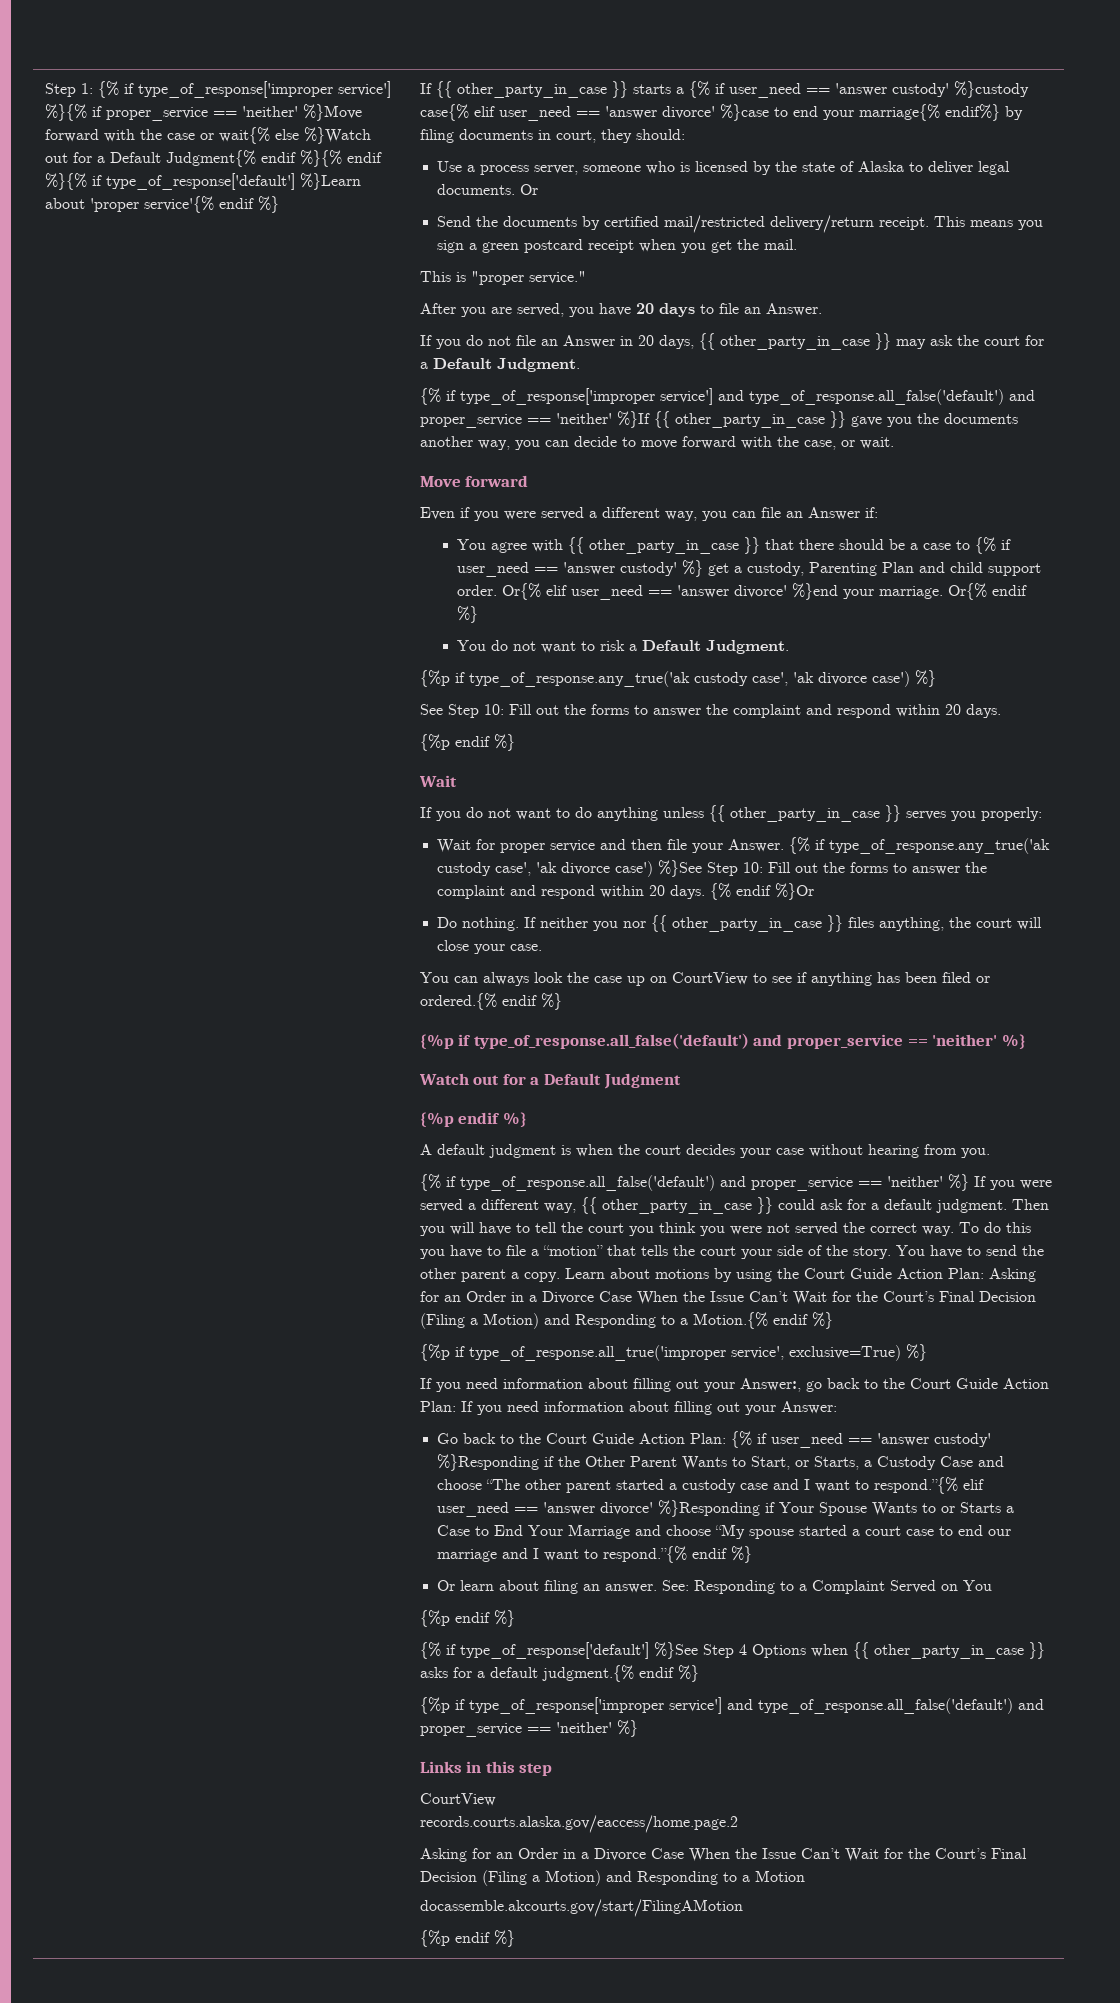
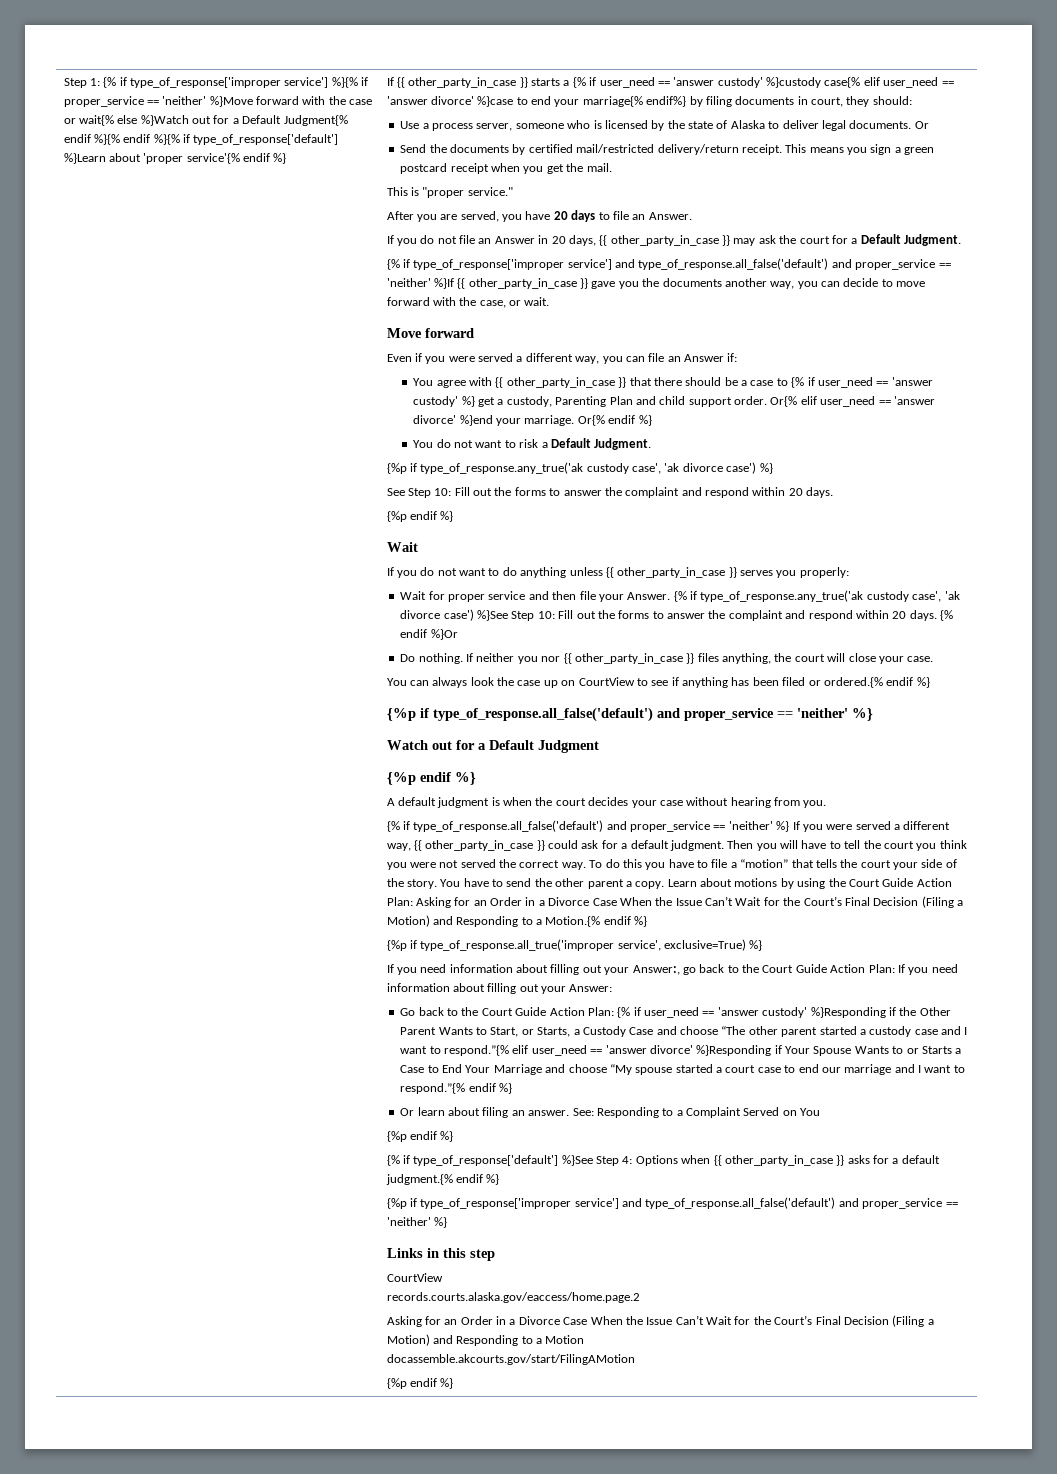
- {% if type_of_response['default'] %}See Step 4 Options when {{ other_party_in_case }} asks for a default judgment.{% endif %}
+ {% if type_of_response['default'] %}See Step 4: Options when {{ other_party_in_case }} asks for a default judgment.{% endif %}

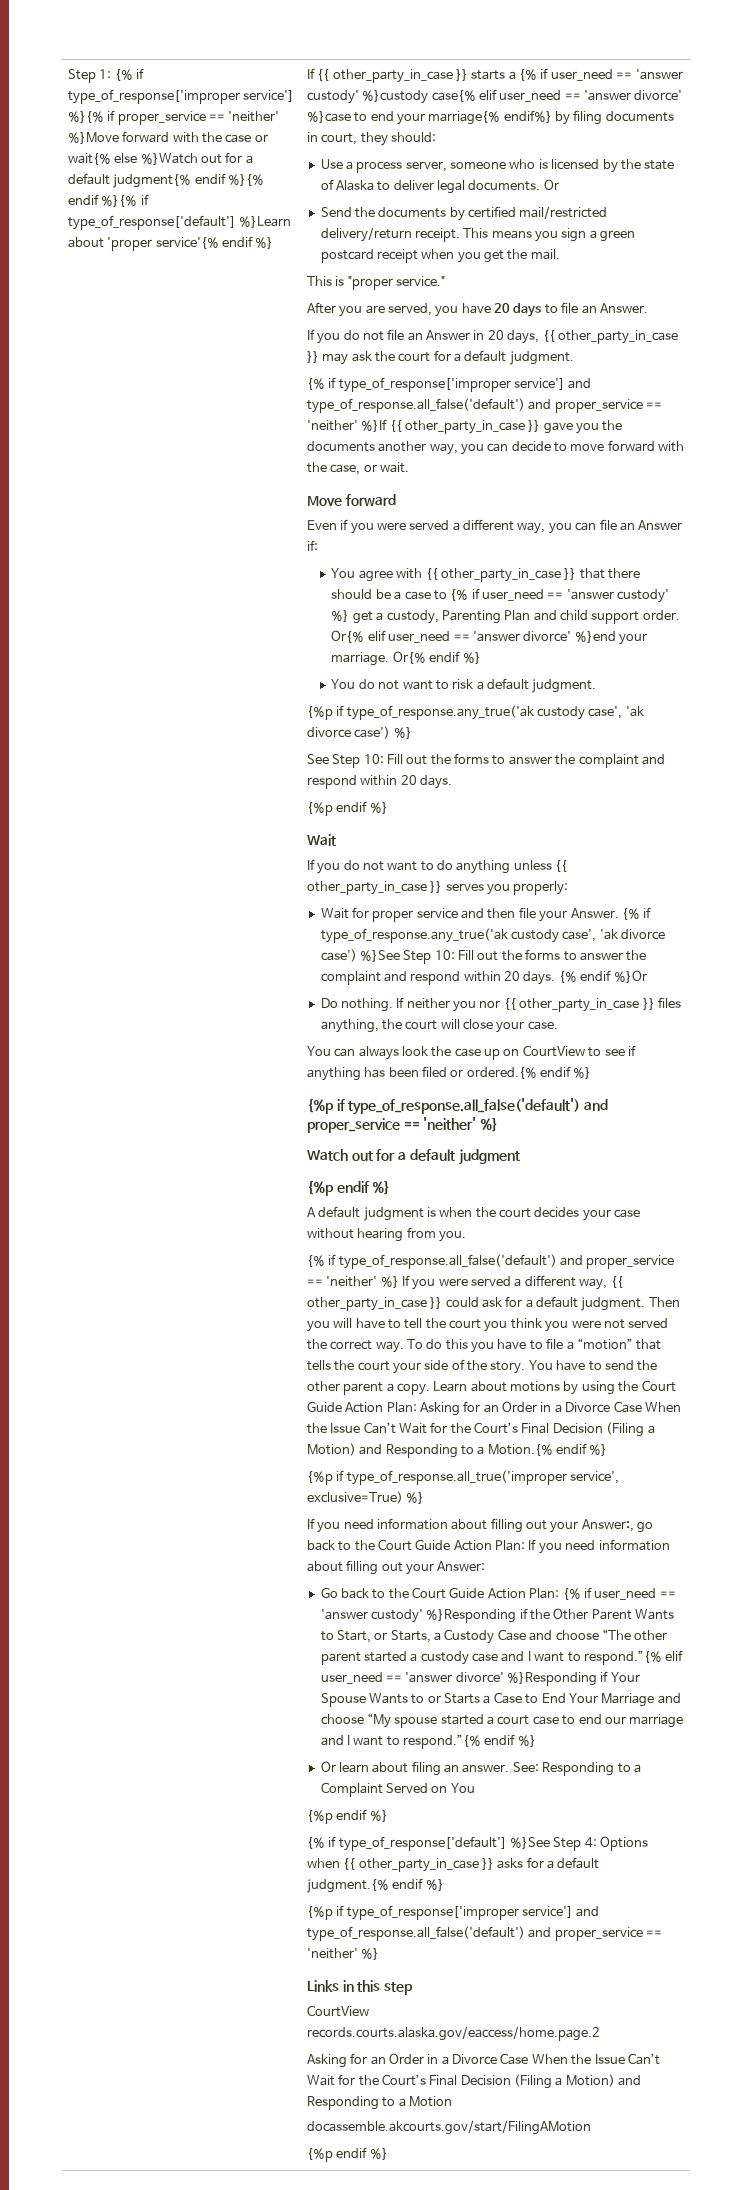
- Step 1: {% if type_of_response['improper service'] %}{% if proper_service == 'neither' %}Move forward with the case or wait{% else %}Watch out for a Default Judgment{% endif %}{% endif %}{% if type_of_response['default'] %}Learn about 'proper service'{% endif %}
+ Step 1: {% if type_of_response['improper service'] %}{% if proper_service == 'neither' %}Move forward with the case or wait{% else %}Watch out for a default judgment{% endif %}{% endif %}{% if type_of_response['default'] %}Learn about 'proper service'{% endif %}
- If you do not file an Answer in 20 days, {{ other_party_in_case }} may ask the court for a Default Judgment.
+ If you do not file an Answer in 20 days, {{ other_party_in_case }} may ask the court for a default judgment.
- You do not want to risk a Default Judgment.
+ You do not want to risk a default judgment.
- Watch out for a Default Judgment
+ Watch out for a default judgment

